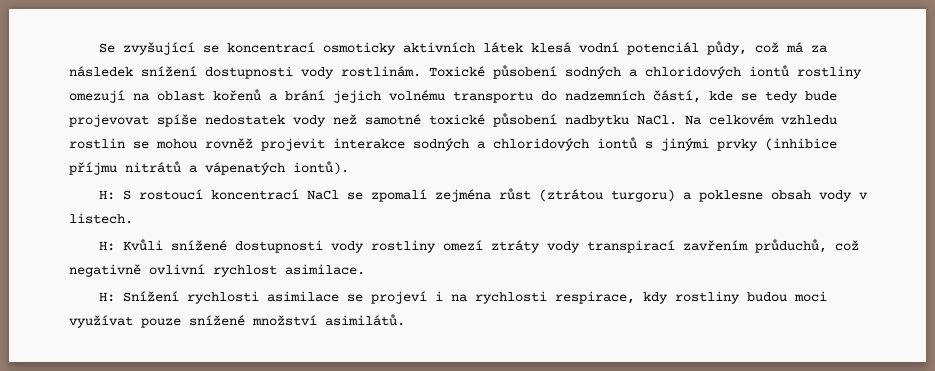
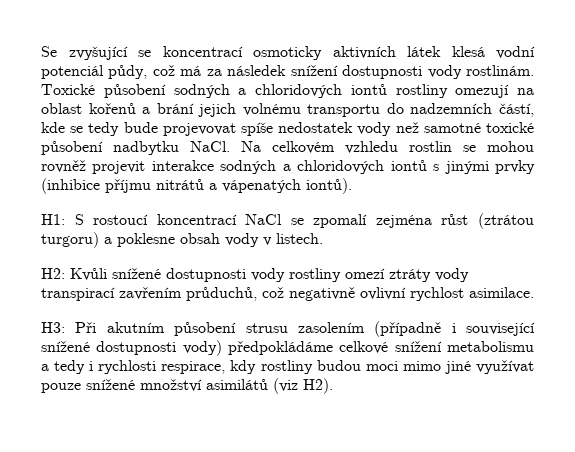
- H: S rostoucí koncentrací NaCl se zpomalí zejména růst (ztrátou turgoru) a poklesne obsah vody v listech.
+ H1: S rostoucí koncentrací NaCl se zpomalí zejména růst (ztrátou turgoru) a poklesne obsah vody v listech.
- H: Kvůli snížené dostupnosti vody rostliny omezí ztráty vody transpirací zavřením průduchů, což negativně ovlivní rychlost asimilace.
+ H2: Kvůli snížené dostupnosti vody rostliny omezí ztráty vody transpirací zavřením průduchů, což negativně ovlivní rychlost asimilace.
- H: Snížení rychlosti asimilace se projeví i na rychlosti respirace, kdy rostliny budou moci využívat pouze snížené množství asimilátů.
+ H3: Při akutním působení strusu zasolením (případně i související snížené dostupnosti vody) předpokládáme celkové snížení metabolismu a tedy i rychlosti respirace, kdy rostliny budou moci mimo jiné využívat pouze snížené množství asimilátů (viz H2).

